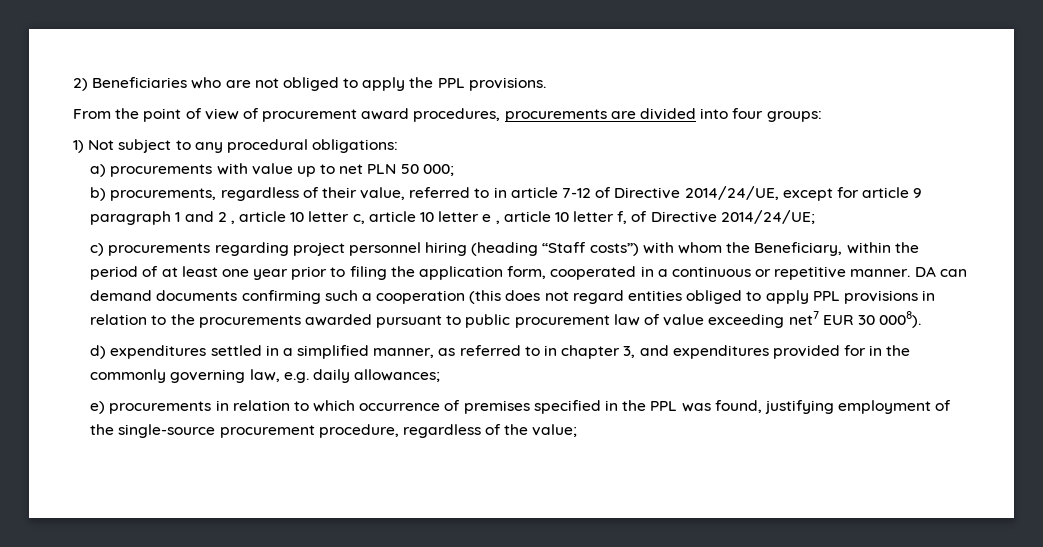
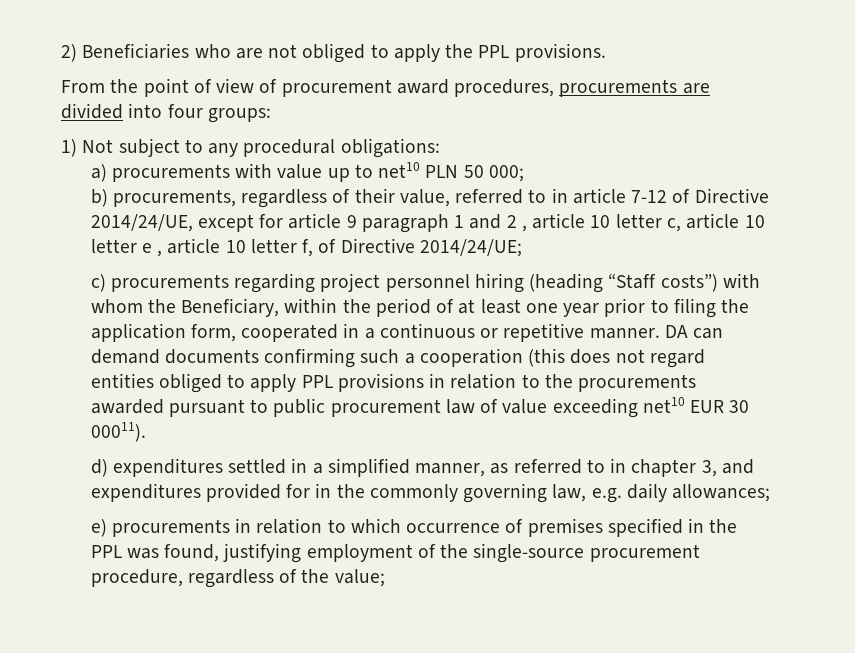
- a) procurements with value up to net PLN 50 000;
+ a) procurements with value up to net10 PLN 50 000;
- DA can demand documents confirming such a cooperation (this does not regard entities obliged to apply PPL provisions in relation to the procurements awarded pursuant to public procurement law of value exceeding net7 EUR 30 0008).
+ DA can demand documents confirming such a cooperation (this does not regard entities obliged to apply PPL provisions in relation to the procurements awarded pursuant to public procurement law of value exceeding net10 EUR 30 00011).

